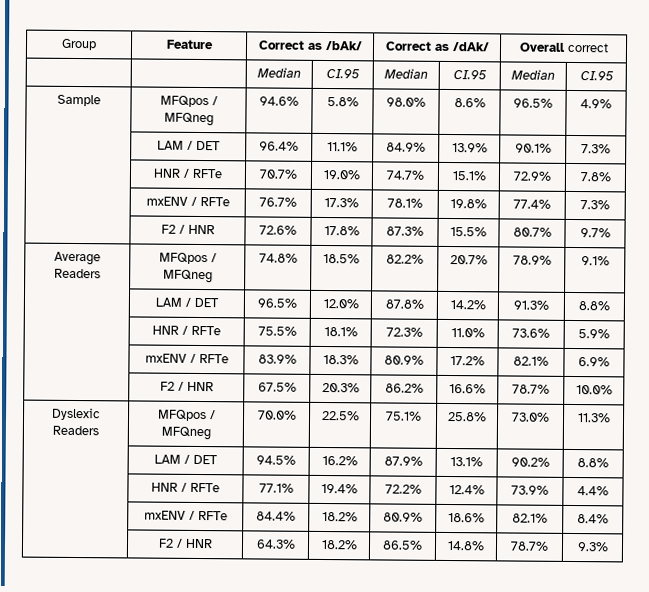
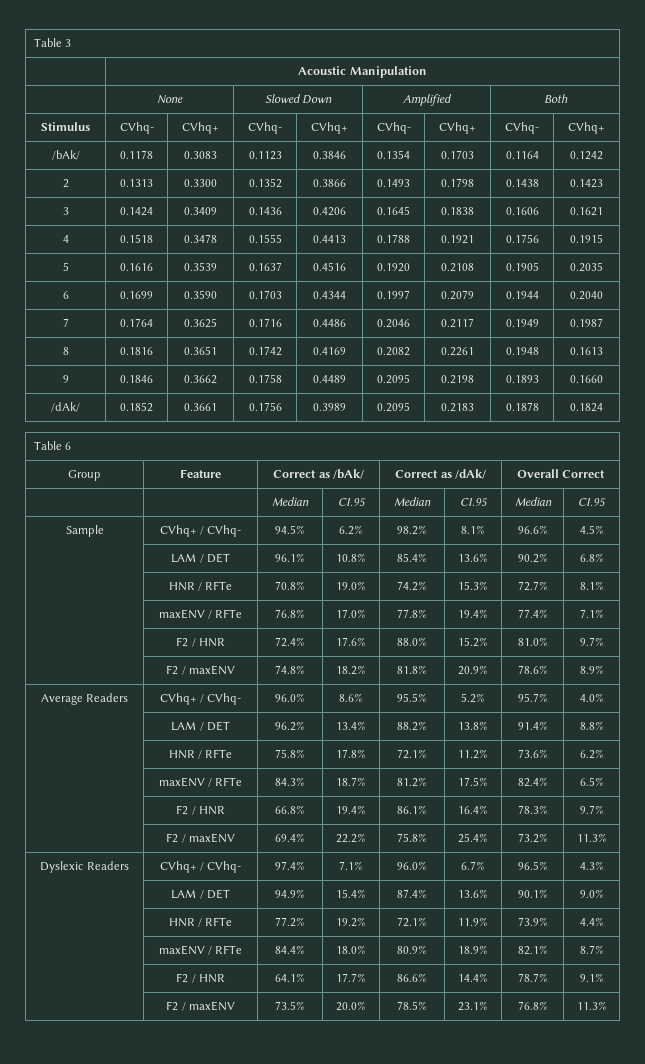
+ Table 3
+ | Acoustic Manipulation
+ | None | Slowed Down | Amplified | Both
+ Stimulus | CVhq- | CVhq+ | CVhq- | CVhq+ | CVhq- | CVhq+ | CVhq- | CVhq+
+ /bAk/ | 0.1178 | 0.3083 | 0.1123 | 0.3846 | 0.1354 | 0.1703 | 0.1164 | 0.1242
+ 2 | 0.1313 | 0.3300 | 0.1352 | 0.3866 | 0.1493 | 0.1798 | 0.1438 | 0.1423
+ 3 | 0.1424 | 0.3409 | 0.1436 | 0.4206 | 0.1645 | 0.1838 | 0.1606 | 0.1621
+ 4 | 0.1518 | 0.3478 | 0.1555 | 0.4413 | 0.1788 | 0.1921 | 0.1756 | 0.1915
+ 5 | 0.1616 | 0.3539 | 0.1637 | 0.4516 | 0.1920 | 0.2108 | 0.1905 | 0.2035
+ 6 | 0.1699 | 0.3590 | 0.1703 | 0.4344 | 0.1997 | 0.2079 | 0.1944 | 0.2040
+ 7 | 0.1764 | 0.3625 | 0.1716 | 0.4486 | 0.2046 | 0.2117 | 0.1949 | 0.1987
+ 8 | 0.1816 | 0.3651 | 0.1742 | 0.4169 | 0.2082 | 0.2261 | 0.1948 | 0.1613
+ 9 | 0.1846 | 0.3662 | 0.1758 | 0.4489 | 0.2095 | 0.2198 | 0.1893 | 0.1660
+ /dAk/ | 0.1852 | 0.3661 | 0.1756 | 0.3989 | 0.2095 | 0.2183 | 0.1878 | 0.1824
+ Table 6
- Group | Feature | Correct as /bAk/ | Correct as /dAk/ | Overall correct
+ Group | Feature | Correct as /bAk/ | Correct as /dAk/ | Overall Correct
- Sample | MFQpos / MFQneg | 94.6% | 5.8% | 98.0% | 8.6% | 96.5% | 4.9%
- | LAM / DET | 96.4% | 11.1% | 84.9% | 13.9% | 90.1% | 7.3%
- | HNR / RFTe | 70.7% | 19.0% | 74.7% | 15.1% | 72.9% | 7.8%
- | mxENV / RFTe | 76.7% | 17.3% | 78.1% | 19.8% | 77.4% | 7.3%
- | F2 / HNR | 72.6% | 17.8% | 87.3% | 15.5% | 80.7% | 9.7%
- Average Readers | MFQpos / MFQneg | 74.8% | 18.5% | 82.2% | 20.7% | 78.9% | 9.1%
- | LAM / DET | 96.5% | 12.0% | 87.8% | 14.2% | 91.3% | 8.8%
- | HNR / RFTe | 75.5% | 18.1% | 72.3% | 11.0% | 73.6% | 5.9%
- | mxENV / RFTe | 83.9% | 18.3% | 80.9% | 17.2% | 82.1% | 6.9%
- | F2 / HNR | 67.5% | 20.3% | 86.2% | 16.6% | 78.7% | 10.0%
- Dyslexic Readers | MFQpos / MFQneg | 70.0% | 22.5% | 75.1% | 25.8% | 73.0% | 11.3%
- | LAM / DET | 94.5% | 16.2% | 87.9% | 13.1% | 90.2% | 8.8%
- | HNR / RFTe | 77.1% | 19.4% | 72.2% | 12.4% | 73.9% | 4.4%
+ Sample | CVhq+ / CVhq- | 94.5% | 6.2% | 98.2% | 8.1% | 96.6% | 4.5%
+ | LAM / DET | 96.1% | 10.8% | 85.4% | 13.6% | 90.2% | 6.8%
+ | HNR / RFTe | 70.8% | 19.0% | 74.2% | 15.3% | 72.7% | 8.1%
+ | maxENV / RFTe | 76.8% | 17.0% | 77.8% | 19.4% | 77.4% | 7.1%
+ | F2 / HNR | 72.4% | 17.6% | 88.0% | 15.2% | 81.0% | 9.7%
+ | F2 / maxENV | 74.8% | 18.2% | 81.8% | 20.9% | 78.6% | 8.9%
+ Average Readers | CVhq+ / CVhq- | 96.0% | 8.6% | 95.5% | 5.2% | 95.7% | 4.0%
+ | LAM / DET | 96.2% | 13.4% | 88.2% | 13.8% | 91.4% | 8.8%
+ | HNR / RFTe | 75.8% | 17.8% | 72.1% | 11.2% | 73.6% | 6.2%
+ | maxENV / RFTe | 84.3% | 18.7% | 81.2% | 17.5% | 82.4% | 6.5%
+ | F2 / HNR | 66.8% | 19.4% | 86.1% | 16.4% | 78.3% | 9.7%
+ | F2 / maxENV | 69.4% | 22.2% | 75.8% | 25.4% | 73.2% | 11.3%
+ Dyslexic Readers | CVhq+ / CVhq- | 97.4% | 7.1% | 96.0% | 6.7% | 96.5% | 4.3%
+ | LAM / DET | 94.9% | 15.4% | 87.4% | 13.6% | 90.1% | 9.0%
+ | HNR / RFTe | 77.2% | 19.2% | 72.1% | 11.9% | 73.9% | 4.4%
- | mxENV / RFTe | 84.4% | 18.2% | 80.9% | 18.6% | 82.1% | 8.4%
- | F2 / HNR | 64.3% | 18.2% | 86.5% | 14.8% | 78.7% | 9.3%
+ | maxENV / RFTe | 84.4% | 18.0% | 80.9% | 18.9% | 82.1% | 8.7%
+ | F2 / HNR | 64.1% | 17.7% | 86.6% | 14.4% | 78.7% | 9.1%
+ | F2 / maxENV | 73.5% | 20.0% | 78.5% | 23.1% | 76.8% | 11.3%

